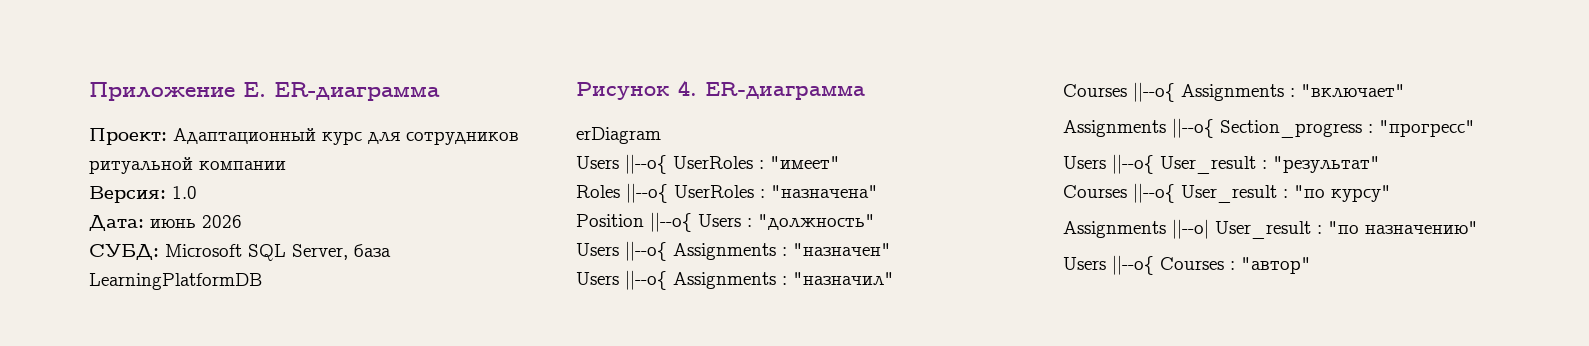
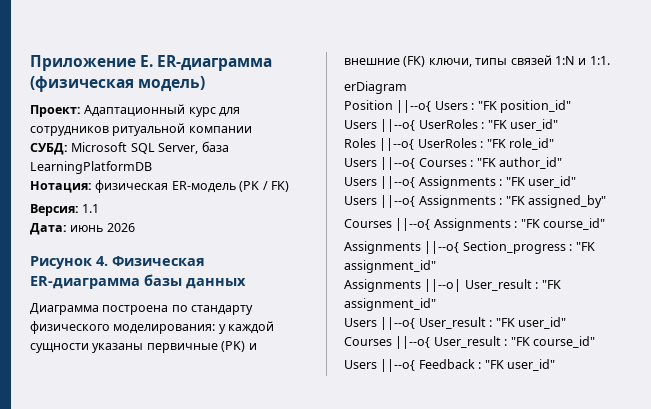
- Приложение Е. ER-диаграмма
+ Приложение Е. ER-диаграмма (физическая модель)
- Версия: 1.0
- Дата: июнь 2026
+ Нотация: физическая ER-модель (PK / FK)
+ Версия: 1.1
+ Дата: июнь 2026
- Рисунок 4. ER-диаграмма
+ Рисунок 4. Физическая ER-диаграмма базы данных
+ Диаграмма построена по стандарту физического моделирования: у каждой сущности указаны первичные (PK) и внешние (FK) ключи, типы связей 1:N и 1:1.
  erDiagram
+ Position ||--o{ Users : "FK position_id"
- Users ||--o{ UserRoles : "имеет"
+ Users ||--o{ UserRoles : "FK user_id"
- Roles ||--o{ UserRoles : "назначена"
- Position ||--o{ Users : "должность"
- Users ||--o{ Assignments : "назначен"
- Users ||--o{ Assignments : "назначил"
+ Roles ||--o{ UserRoles : "FK role_id"
+ Users ||--o{ Courses : "FK author_id"
+ Users ||--o{ Assignments : "FK user_id"
+ Users ||--o{ Assignments : "FK assigned_by"
- Courses ||--o{ Assignments : "включает"
+ Courses ||--o{ Assignments : "FK course_id"
- Assignments ||--o{ Section_progress : "прогресс"
+ Assignments ||--o{ Section_progress : "FK assignment_id"
+ Assignments ||--o| User_result : "FK assignment_id"
- Users ||--o{ User_result : "результат"
+ Users ||--o{ User_result : "FK user_id"
- Courses ||--o{ User_result : "по курсу"
- Assignments ||--o| User_result : "по назначению"
- Users ||--o{ Courses : "автор"
+ Courses ||--o{ User_result : "FK course_id"
+ Users ||--o{ Feedback : "FK user_id"

